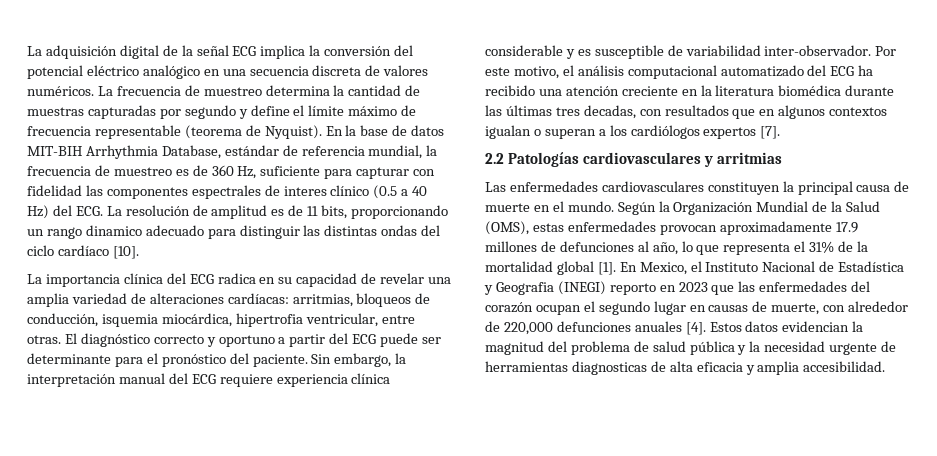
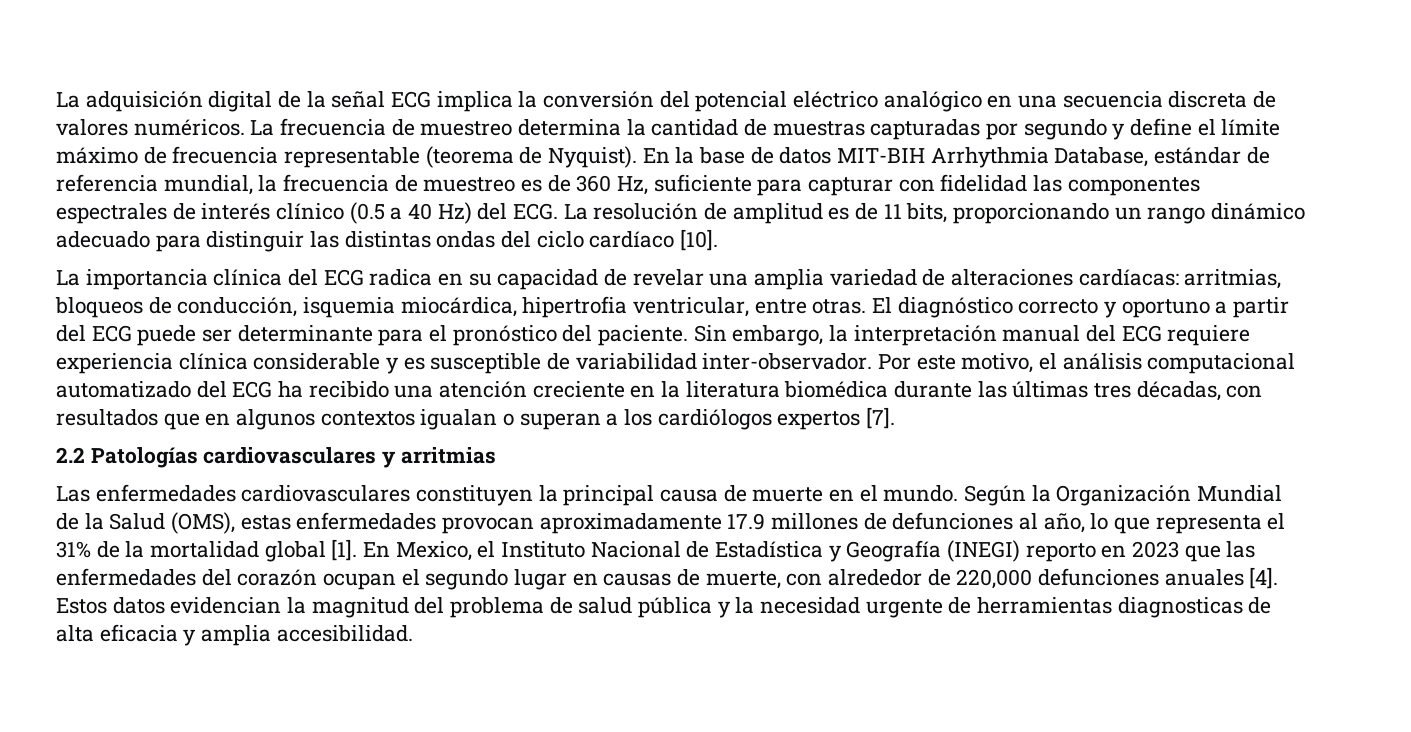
- En la base de datos MIT-BIH Arrhythmia Database, estándar de referencia mundial, la frecuencia de muestreo es de 360 Hz, suficiente para capturar con fidelidad las componentes espectrales de interes clínico (0.5 a 40 Hz) del ECG. La resolución de amplitud es de 11 bits, proporcionando un rango dinamico adecuado para distinguir las distintas ondas del ciclo cardíaco [10].
+ En la base de datos MIT-BIH Arrhythmia Database, estándar de referencia mundial, la frecuencia de muestreo es de 360 Hz, suficiente para capturar con fidelidad las componentes espectrales de interés clínico (0.5 a 40 Hz) del ECG. La resolución de amplitud es de 11 bits, proporcionando un rango dinámico adecuado para distinguir las distintas ondas del ciclo cardíaco [10].
- Por este motivo, el análisis computacional automatizado del ECG ha recibido una atención creciente en la literatura biomédica durante las últimas tres decadas, con resultados que en algunos contextos igualan o superan a los cardiólogos expertos [7].
+ Por este motivo, el análisis computacional automatizado del ECG ha recibido una atención creciente en la literatura biomédica durante las últimas tres décadas, con resultados que en algunos contextos igualan o superan a los cardiólogos expertos [7].
- En Mexico, el Instituto Nacional de Estadística y Geografia (INEGI) reporto en 2023 que las enfermedades del corazón ocupan el segundo lugar en causas de muerte, con alrededor de 220,000 defunciones anuales [4].
+ En Mexico, el Instituto Nacional de Estadística y Geografía (INEGI) reporto en 2023 que las enfermedades del corazón ocupan el segundo lugar en causas de muerte, con alrededor de 220,000 defunciones anuales [4].

